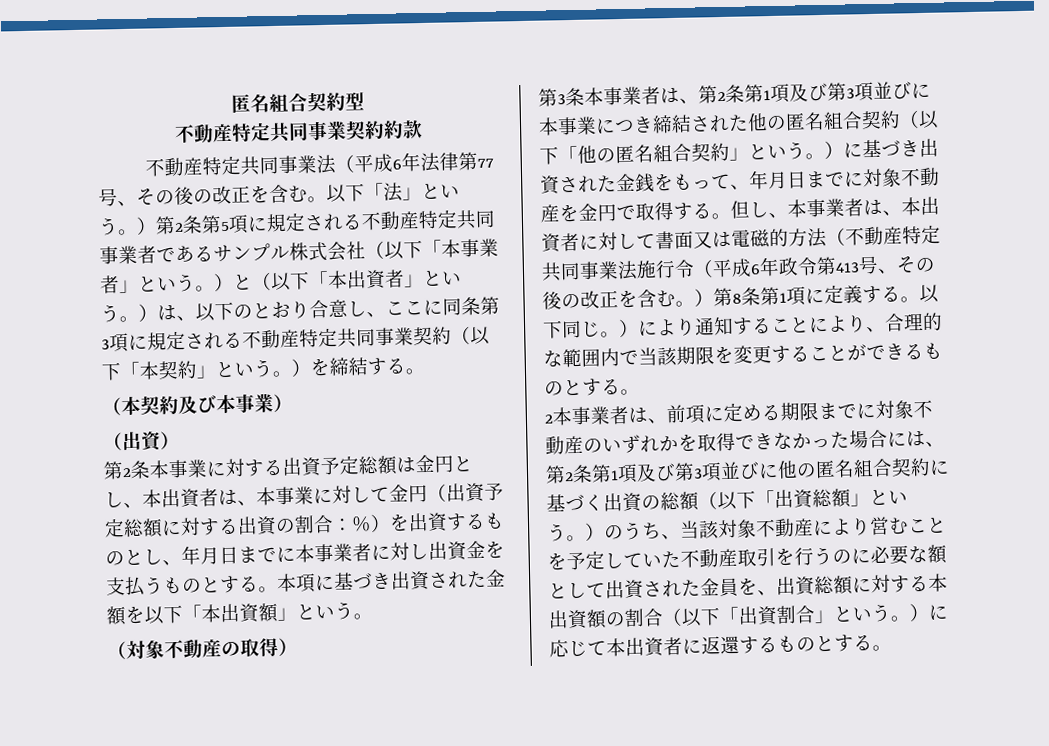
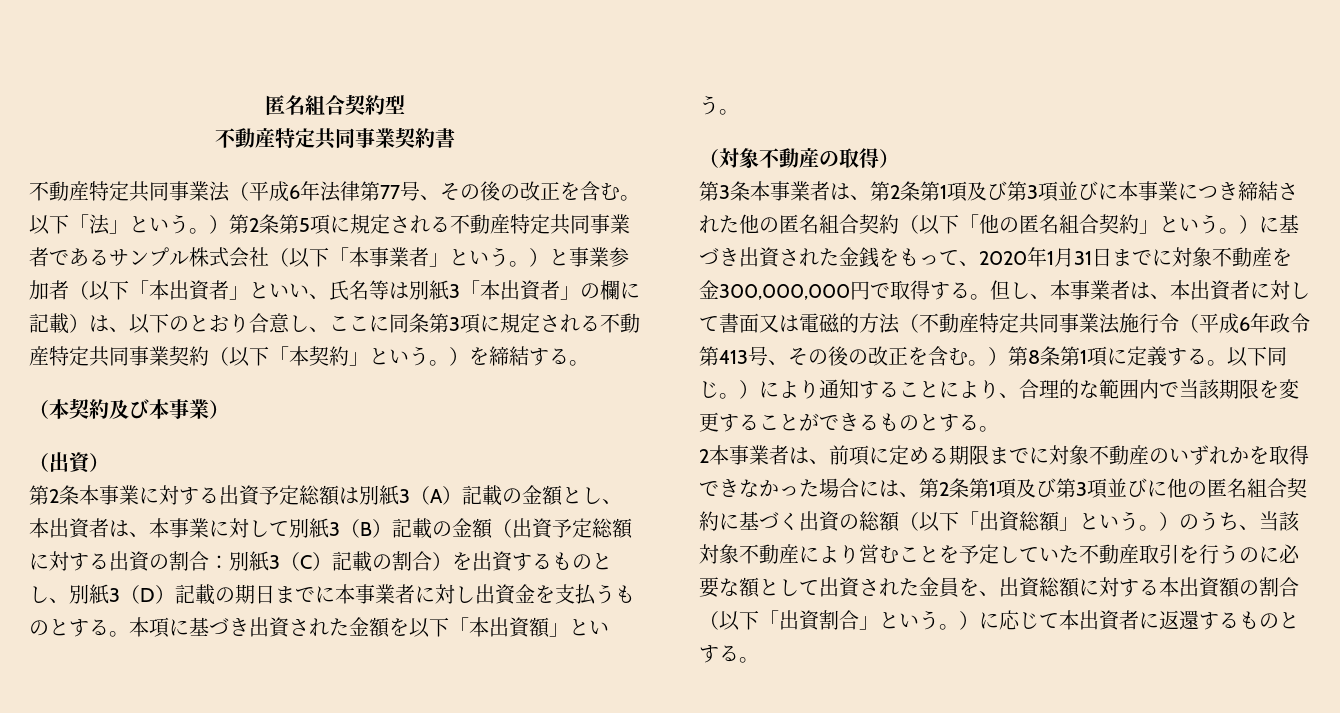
- 不動産特定共同事業契約約款
+ 不動産特定共同事業契約書
- 以下「法」という。）第2条第5項に規定される不動産特定共同事業者であるサンプル株式会社（以下「本事業者」という。）と（以下「本出資者」という。）は、以下のとおり合意し、ここに同条第3項に規定される不動産特定共同事業契約（以下「本契約」という。）を締結する。
+ 以下「法」という。）第2条第5項に規定される不動産特定共同事業者であるサンプル株式会社（以下「本事業者」という。）と事業参加者（以下「本出資者」といい、氏名等は別紙3「本出資者」の欄に記載）は、以下のとおり合意し、ここに同条第3項に規定される不動産特定共同事業契約（以下「本契約」という。）を締結する。
- 第2条本事業に対する出資予定総額は金円とし、本出資者は、本事業に対して金円（出資予定総額に対する出資の割合：％）を出資するものとし、年月日までに本事業者に対し出資金を支払うものとする。
+ 第2条本事業に対する出資予定総額は別紙3（A）記載の金額とし、本出資者は、本事業に対して別紙3（B）記載の金額（出資予定総額に対する出資の割合：別紙3（C）記載の割合）を出資するものとし、別紙3（D）記載の期日までに本事業者に対し出資金を支払うものとする。
- 第3条本事業者は、第2条第1項及び第3項並びに本事業につき締結された他の匿名組合契約（以下「他の匿名組合契約」という。）に基づき出資された金銭をもって、年月日までに対象不動産を金円で取得する。
+ 第3条本事業者は、第2条第1項及び第3項並びに本事業につき締結された他の匿名組合契約（以下「他の匿名組合契約」という。）に基づき出資された金銭をもって、2020年1月31日までに対象不動産を金300,000,000円で取得する。

